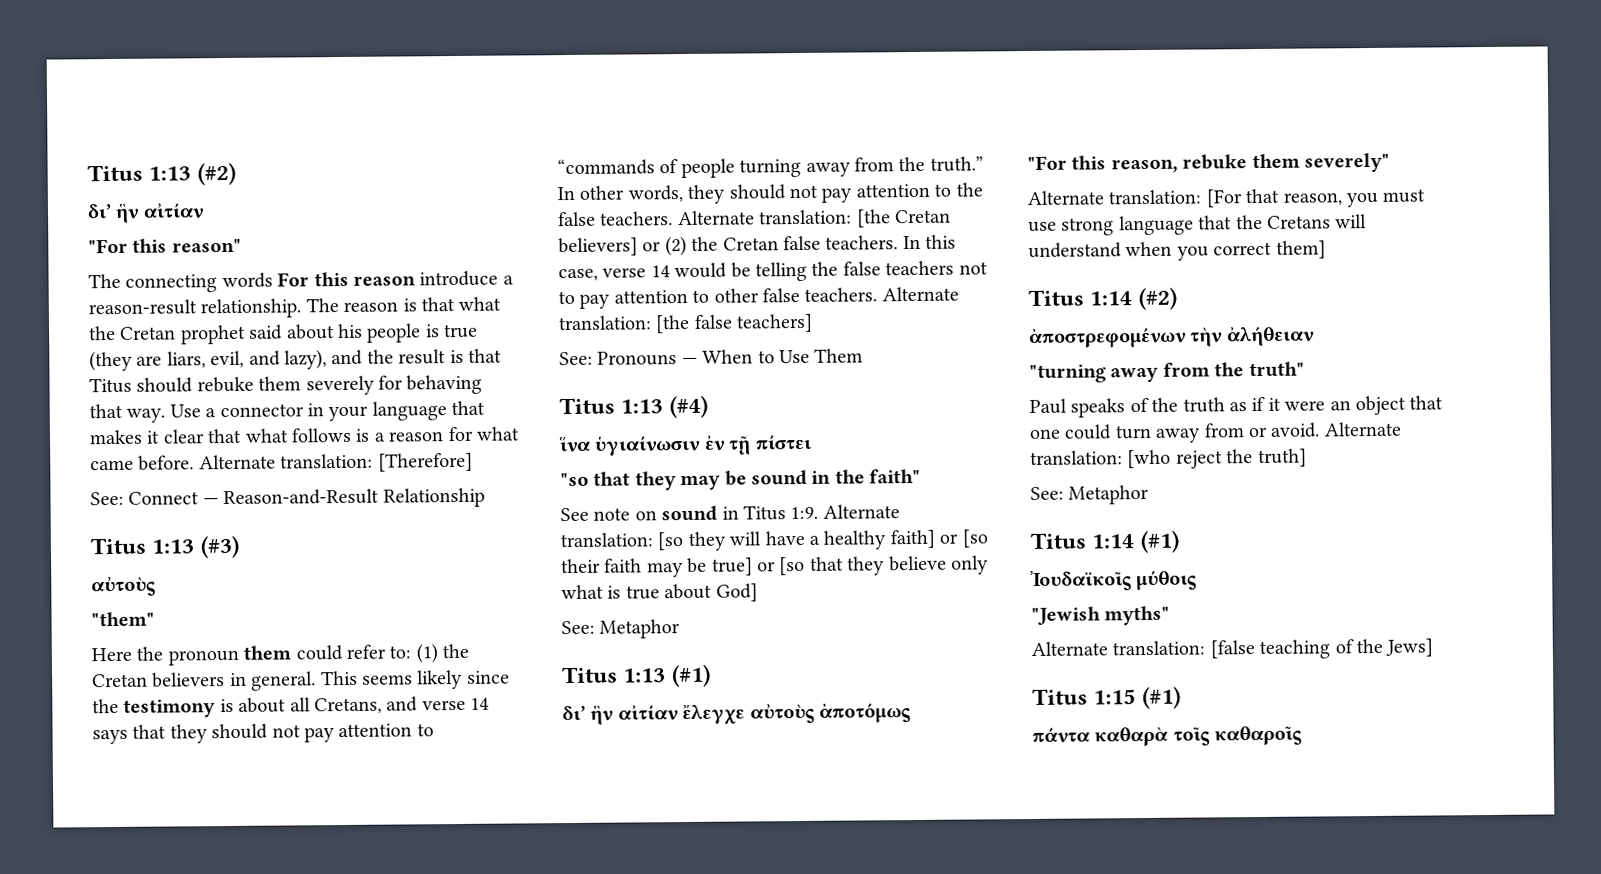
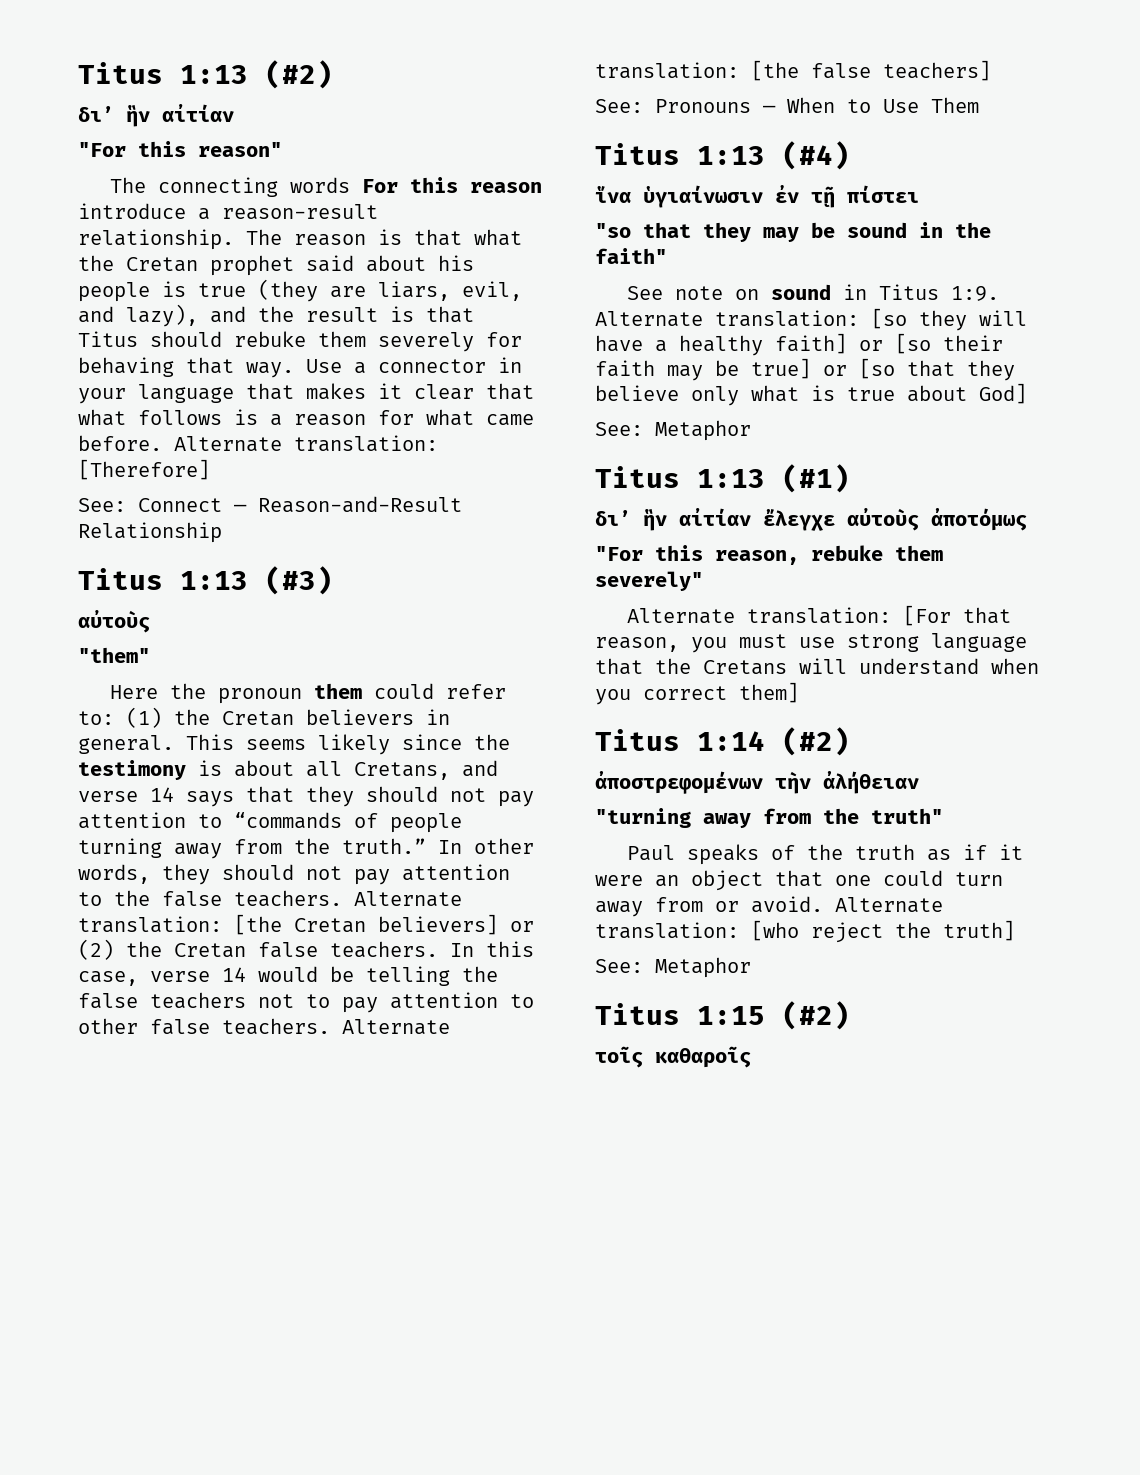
- Titus 1:14 (#1)
- Ἰουδαϊκοῖς μύθοις
- "Jewish myths"
- Alternate translation: [false teaching of the Jews]
- Titus 1:15 (#1)
- πάντα καθαρὰ τοῖς καθαροῖς
+ Titus 1:15 (#2)
+ τοῖς καθαροῖς

